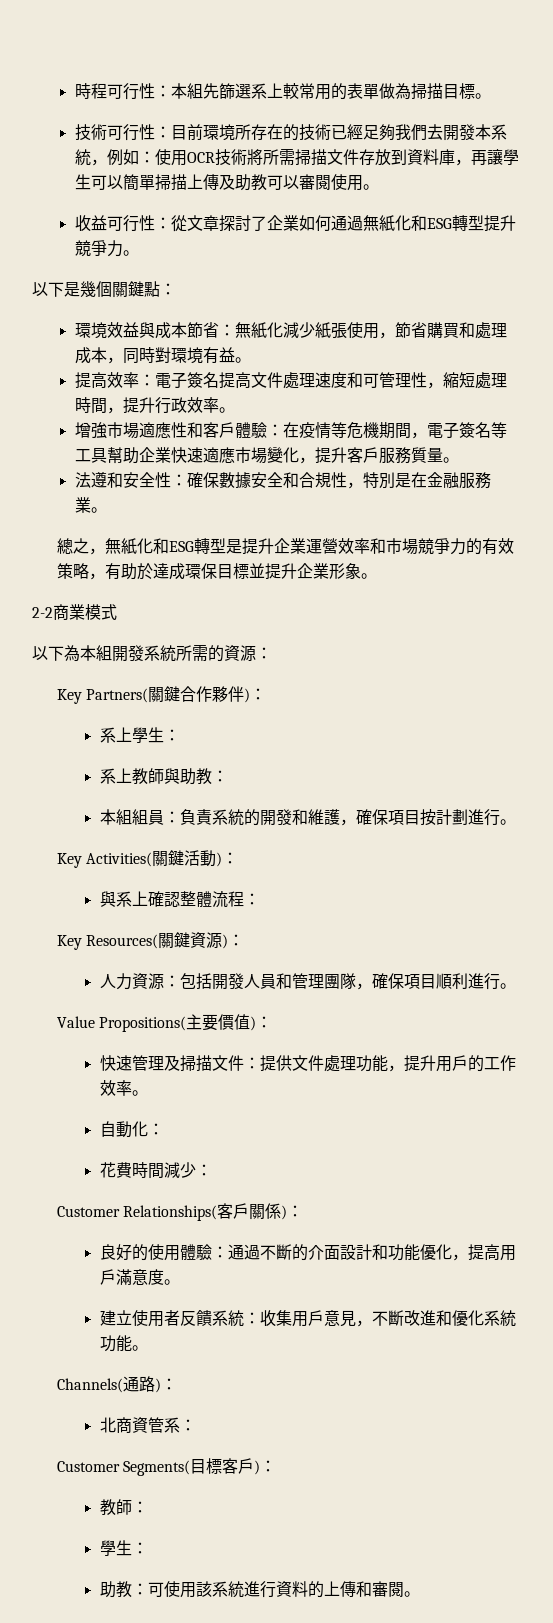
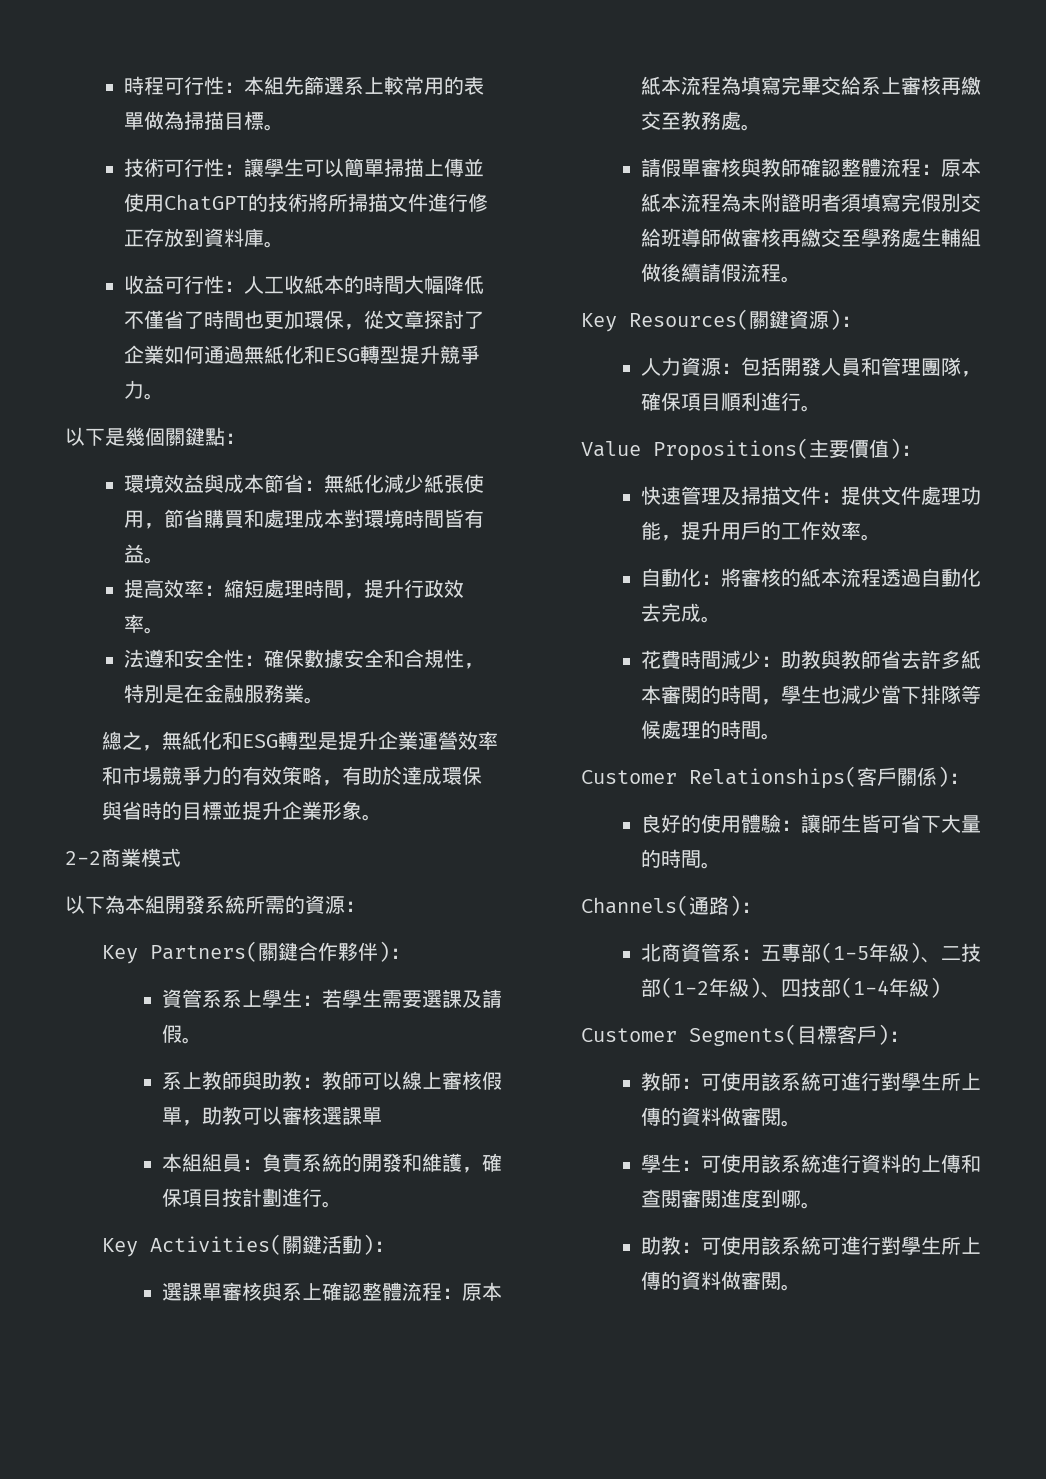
- 技術可行性：目前環境所存在的技術已經足夠我們去開發本系統，例如：使用OCR技術將所需掃描文件存放到資料庫，再讓學生可以簡單掃描上傳及助教可以審閱使用。
- 收益可行性：從文章探討了企業如何通過無紙化和ESG轉型提升競爭力。
+ 技術可行性：讓學生可以簡單掃描上傳並使用ChatGPT的技術將所掃描文件進行修正存放到資料庫。
+ 收益可行性：人工收紙本的時間大幅降低不僅省了時間也更加環保，從文章探討了企業如何通過無紙化和ESG轉型提升競爭力。
- 環境效益與成本節省：無紙化減少紙張使用，節省購買和處理成本，同時對環境有益。
+ 環境效益與成本節省：無紙化減少紙張使用，節省購買和處理成本對環境時間皆有益。
- 提高效率：電子簽名提高文件處理速度和可管理性，縮短處理時間，提升行政效率。
+ 提高效率：縮短處理時間，提升行政效率。
- 增強市場適應性和客戶體驗：在疫情等危機期間，電子簽名等工具幫助企業快速適應市場變化，提升客戶服務質量。
- 總之，無紙化和ESG轉型是提升企業運營效率和市場競爭力的有效策略，有助於達成環保目標並提升企業形象。
+ 總之，無紙化和ESG轉型是提升企業運營效率和市場競爭力的有效策略，有助於達成環保與省時的目標並提升企業形象。
- 系上學生：
+ 資管系系上學生：若學生需要選課及請假。
- 系上教師與助教：
+ 系上教師與助教：教師可以線上審核假單，助教可以審核選課單
- 與系上確認整體流程：
+ 選課單審核與系上確認整體流程：原本紙本流程為填寫完畢交給系上審核再繳交至教務處。
+ 請假單審核與教師確認整體流程：原本紙本流程為未附證明者須填寫完假別交給班導師做審核再繳交至學務處生輔組做後續請假流程。
- 自動化：
- 花費時間減少：
+ 自動化：將審核的紙本流程透過自動化去完成。
+ 花費時間減少：助教與教師省去許多紙本審閱的時間，學生也減少當下排隊等候處理的時間。
- 良好的使用體驗：通過不斷的介面設計和功能優化，提高用戶滿意度。
- 建立使用者反饋系統：收集用戶意見，不斷改進和優化系統功能。
+ 良好的使用體驗：讓師生皆可省下大量的時間。
- 北商資管系：
+ 北商資管系：五專部(1-5年級)、二技部(1-2年級)、四技部(1-4年級)
- 教師：
- 學生：
- 助教：可使用該系統進行資料的上傳和審閱。
+ 教師：可使用該系統可進行對學生所上傳的資料做審閱。
+ 學生：可使用該系統進行資料的上傳和查閱審閱進度到哪。
+ 助教：可使用該系統可進行對學生所上傳的資料做審閱。

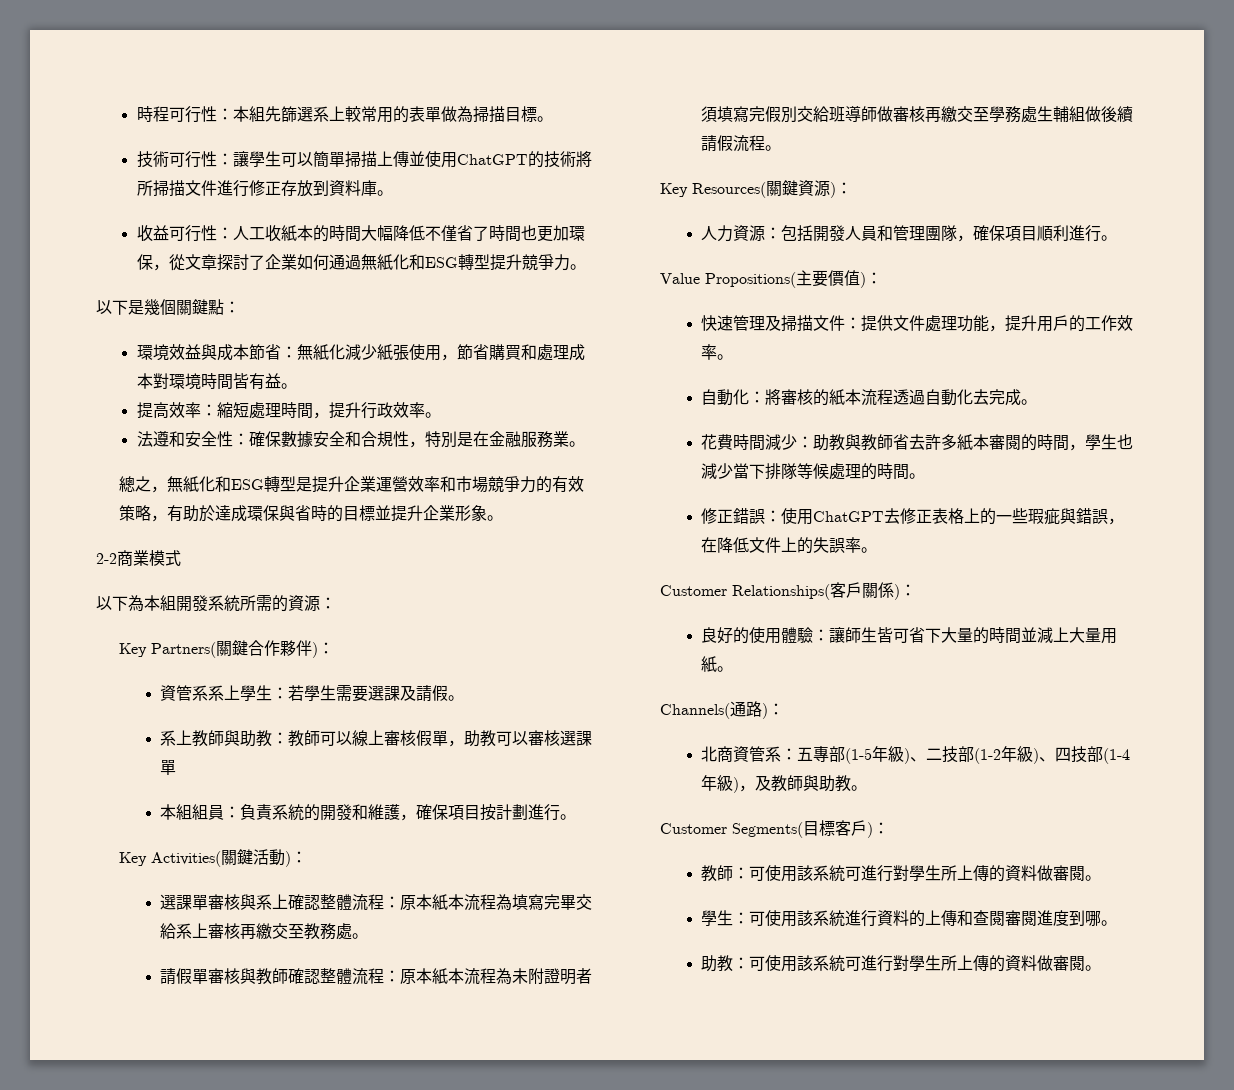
+ 修正錯誤：使用ChatGPT去修正表格上的一些瑕疵與錯誤，在降低文件上的失誤率。
- 良好的使用體驗：讓師生皆可省下大量的時間。
+ 良好的使用體驗：讓師生皆可省下大量的時間並減上大量用紙。
- 北商資管系：五專部(1-5年級)、二技部(1-2年級)、四技部(1-4年級)
+ 北商資管系：五專部(1-5年級)、二技部(1-2年級)、四技部(1-4年級)，及教師與助教。

